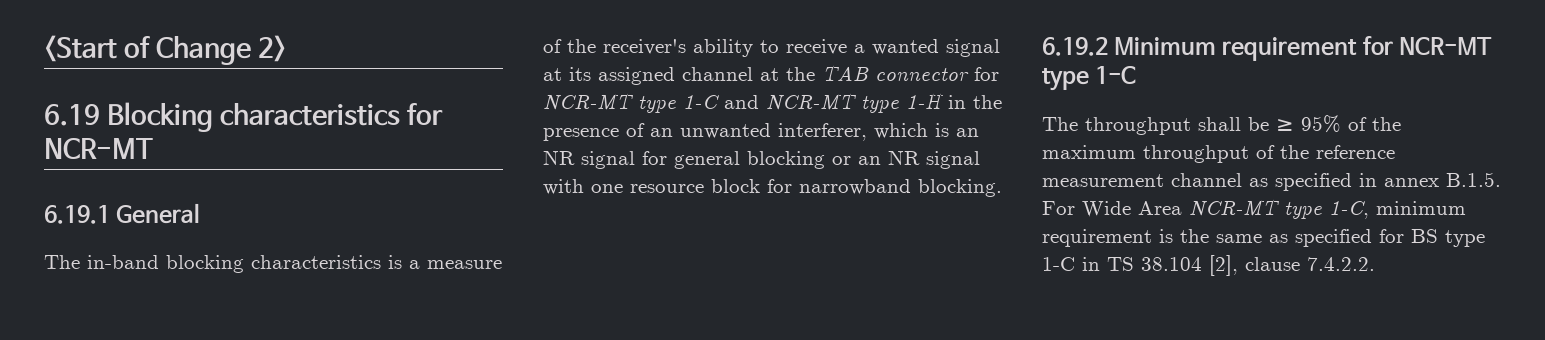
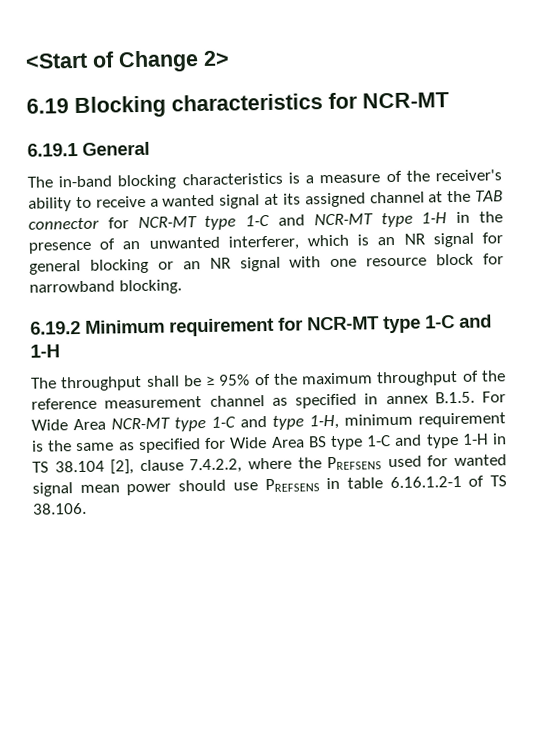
- 6.19.2 Minimum requirement for NCR-MT type 1-C
+ 6.19.2 Minimum requirement for NCR-MT type 1-C and 1-H
- The throughput shall be ≥ 95% of the maximum throughput of the reference measurement channel as specified in annex B.1.5. For Wide Area NCR-MT type 1-C, minimum requirement is the same as specified for BS type 1-C in TS 38.104 [2], clause 7.4.2.2.
+ The throughput shall be ≥ 95% of the maximum throughput of the reference measurement channel as specified in annex B.1.5. For Wide Area NCR-MT type 1-C and type 1-H, minimum requirement is the same as specified for Wide Area BS type 1-C and type 1-H in TS 38.104 [2], clause 7.4.2.2, where the PREFSENS used for wanted signal mean power should use PREFSENS in table 6.16.1.2-1 of TS 38.106.

